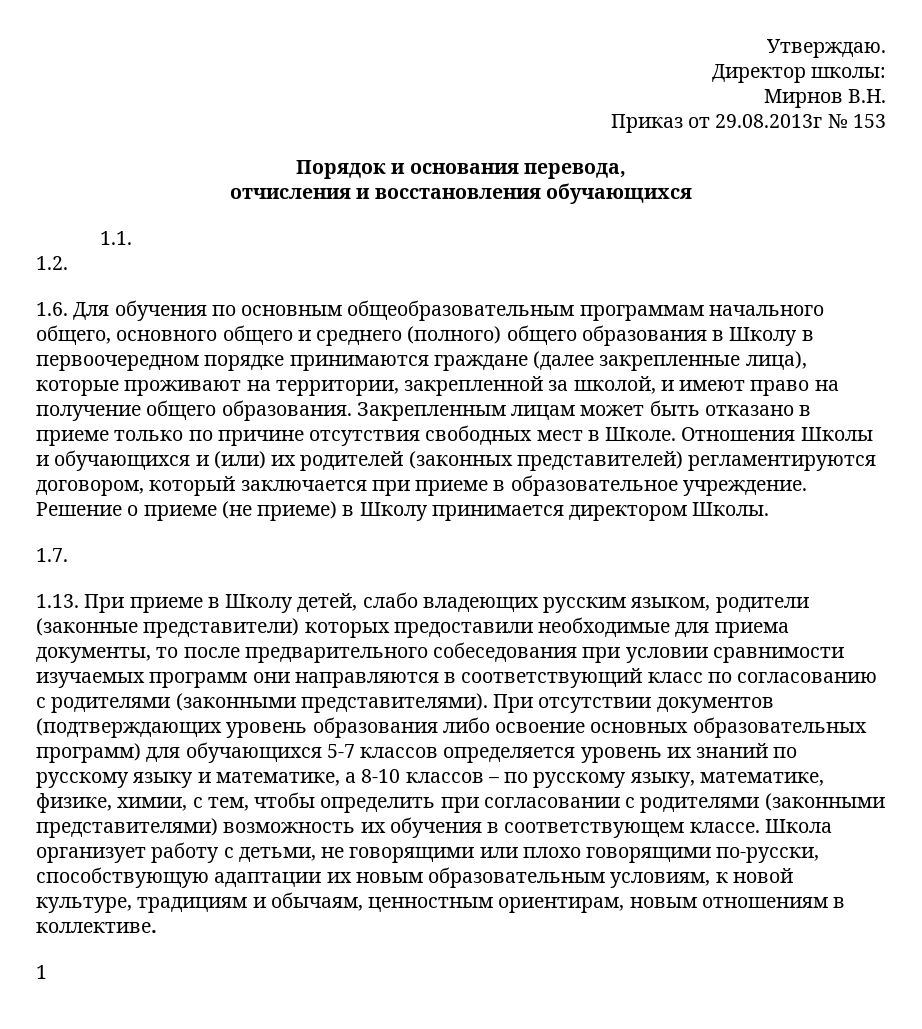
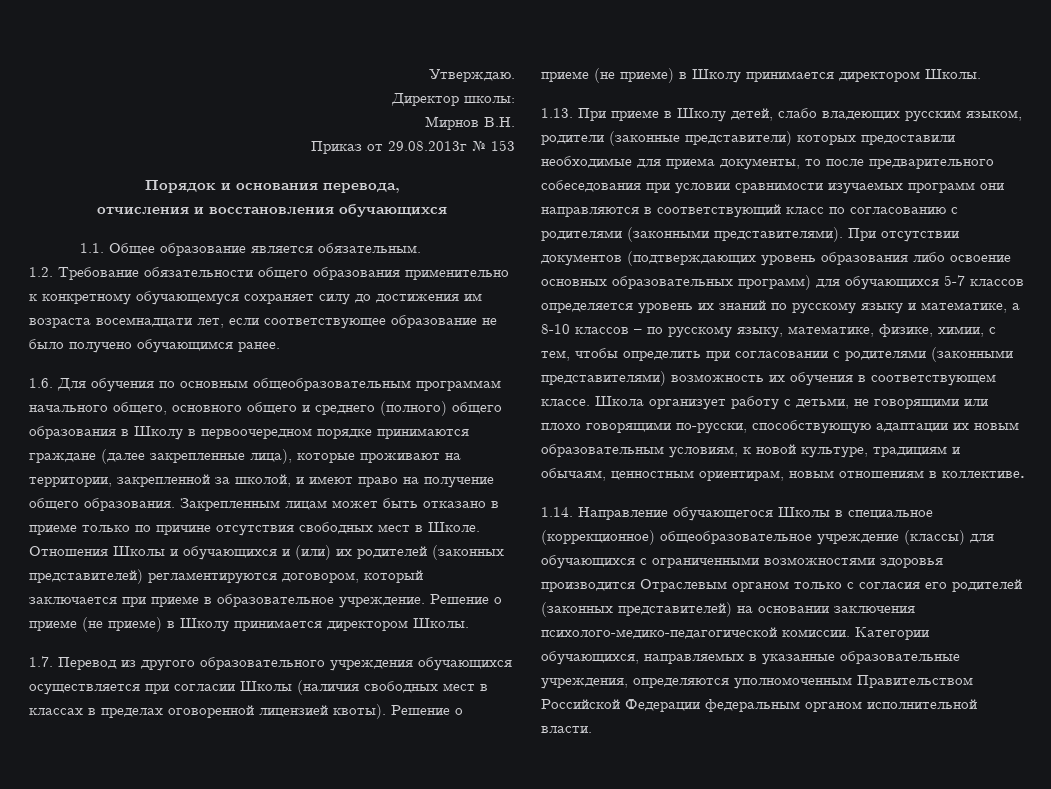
- 1.1.
- 1.2.
+ 1.1. Общее образование является обязательным.
+ 1.2. Требование обязательности общего образования применительно к конкретному обучающемуся сохраняет силу до достижения им возраста восемнадцати лет, если соответствующее образование не было получено обучающимся ранее.
- 1.7.
+ 1.7. Перевод из другого образовательного учреждения обучающихся осуществляется при согласии Школы (наличия свободных мест в классах в пределах оговоренной лицензией квоты). Решение о приеме (не приеме) в Школу принимается директором Школы.
- 1
+ 1.14. Направление обучающегося Школы в специальное (коррекционное) общеобразовательное учреждение (классы) для обучающихся с ограниченными возможностями здоровья производится Отраслевым органом только с согласия его родителей (законных представителей) на основании заключения психолого-медико-педагогической комиссии. Категории обучающихся, направляемых в указанные образовательные учреждения, определяются уполномоченным Правительством Российской Федерации федеральным органом исполнительной власти.

